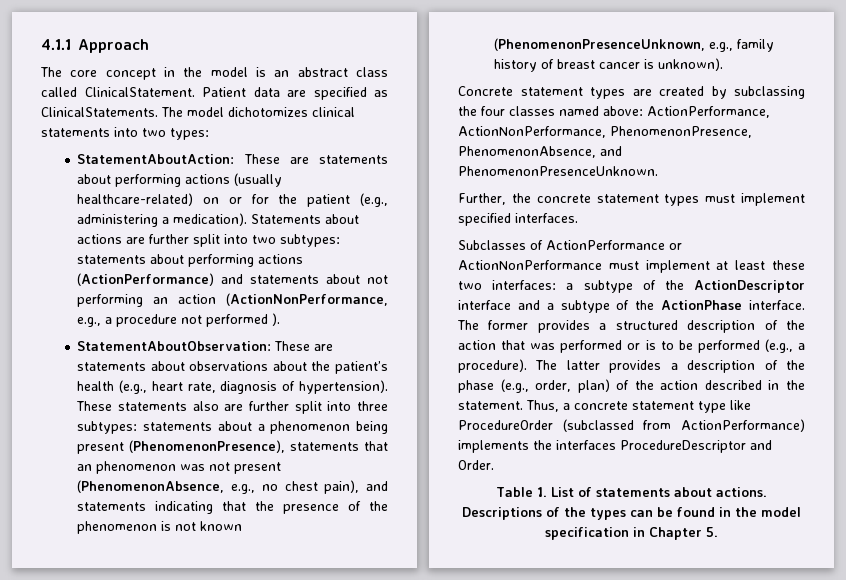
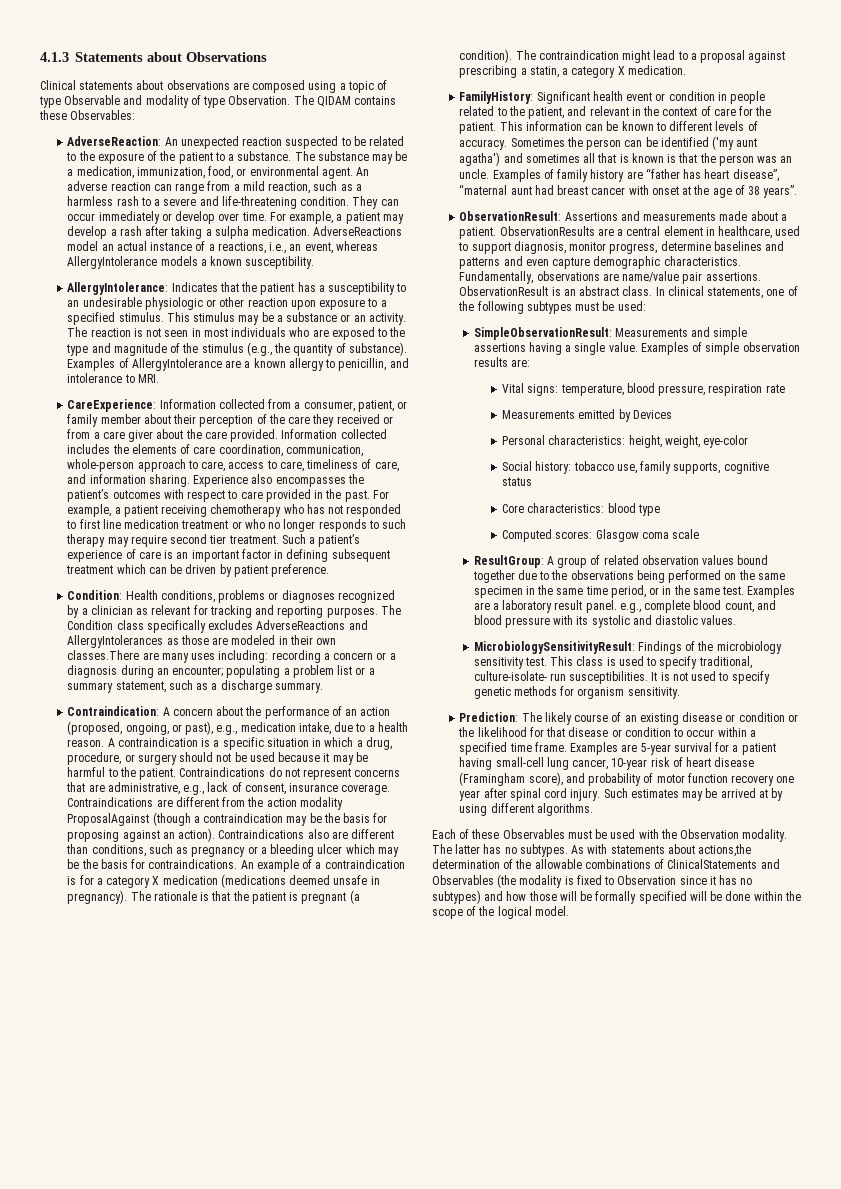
- 4.1.1 Approach
- The core concept in the model is an abstract class called ClinicalStatement. Patient data are specified as ClinicalStatements. The model dichotomizes clinical statements into two types:
- StatementAboutAction: These are statements about performing actions (usually healthcare-related) on or for the patient (e.g., administering a medication). Statements about actions are further split into two subtypes: statements about performing actions (ActionPerformance) and statements about not performing an action (ActionNonPerformance, e.g., a procedure not performed ).
- StatementAboutObservation: These are statements about observations about the patient’s health (e.g., heart rate, diagnosis of hypertension). These statements also are further split into three subtypes: statements about a phenomenon being present (PhenomenonPresence), statements that an phenomenon was not present (PhenomenonAbsence, e.g., no chest pain), and statements indicating that the presence of the phenomenon is not known (PhenomenonPresenceUnknown, e.g., family history of breast cancer is unknown).
- Concrete statement types are created by subclassing the four classes named above: ActionPerformance, ActionNonPerformance, PhenomenonPresence, PhenomenonAbsence, and PhenomenonPresenceUnknown.
- Further, the concrete statement types must implement specified interfaces.
- Subclasses of ActionPerformance or ActionNonPerformance must implement at least these two interfaces: a subtype of the ActionDescriptor interface and a subtype of the ActionPhase interface. The former provides a structured description of the action that was performed or is to be performed (e.g., a procedure). The latter provides a description of the phase (e.g., order, plan) of the action described in the statement. Thus, a concrete statement type like ProcedureOrder (subclassed from ActionPerformance) implements the interfaces ProcedureDescriptor and Order.
- Table 1. List of statements about actions. Descriptions of the types can be found in the model specification in Chapter 5.
+ 4.1.3 Statements about Observations
+ Clinical statements about observations are composed using a topic of type Observable and modality of type Observation. The QIDAM contains these Observables:
+ AdverseReaction: An unexpected reaction suspected to be related to the exposure of the patient to a substance. The substance may be a medication, immunization, food, or environmental agent. An adverse reaction can range from a mild reaction, such as a harmless rash to a severe and life-threatening condition. They can occur immediately or develop over time. For example, a patient may develop a rash after taking a sulpha medication. AdverseReactions model an actual instance of a reactions, i.e., an event, whereas AllergyIntolerance models a known susceptibility.
+ AllergyIntolerance: Indicates that the patient has a susceptibility to an undesirable physiologic or other reaction upon exposure to a specified stimulus. This stimulus may be a substance or an activity. The reaction is not seen in most individuals who are exposed to the type and magnitude of the stimulus (e.g., the quantity of substance). Examples of AllergyIntolerance are a known allergy to penicillin, and intolerance to MRI.
+ CareExperience: Information collected from a consumer, patient, or family member about their perception of the care they received or from a care giver about the care provided. Information collected includes the elements of care coordination, communication, whole-person approach to care, access to care, timeliness of care, and information sharing. Experience also encompasses the patient’s outcomes with respect to care provided in the past. For example, a patient receiving chemotherapy who has not responded to first line medication treatment or who no longer responds to such therapy may require second tier treatment. Such a patient’s experience of care is an important factor in defining subsequent treatment which can be driven by patient preference.
+ Condition: Health conditions, problems or diagnoses recognized by a clinician as relevant for tracking and reporting purposes. The Condition class specifically excludes AdverseReactions and AllergyIntolerances as those are modeled in their own classes.There are many uses including: recording a concern or a diagnosis during an encounter; populating a problem list or a summary statement, such as a discharge summary.
+ Contraindication: A concern about the performance of an action (proposed, ongoing, or past), e.g., medication intake, due to a health reason. A contraindication is a specific situation in which a drug, procedure, or surgery should not be used because it may be harmful to the patient. Contraindications do not represent concerns that are administrative, e.g., lack of consent, insurance coverage. Contraindications are different from the action modality ProposalAgainst (though a contraindication may be the basis for proposing against an action). Contraindications also are different than conditions, such as pregnancy or a bleeding ulcer which may be the basis for contraindications. An example of a contraindication is for a category X medication (medications deemed unsafe in pregnancy). The rationale is that the patient is pregnant (a condition). The contraindication might lead to a proposal against prescribing a statin, a category X medication.
+ FamilyHistory: Significant health event or condition in people related to the patient, and relevant in the context of care for the patient. This information can be known to different levels of accuracy. Sometimes the person can be identified ('my aunt agatha') and sometimes all that is known is that the person was an uncle. Examples of family history are “father has heart disease”, “maternal aunt had breast cancer with onset at the age of 38 years”.
+ ObservationResult: Assertions and measurements made about a patient. ObservationResults are a central element in healthcare, used to support diagnosis, monitor progress, determine baselines and patterns and even capture demographic characteristics. Fundamentally, observations are name/value pair assertions. ObservationResult is an abstract class. In clinical statements, one of the following subtypes must be used:
+ SimpleObservationResult: Measurements and simple assertions having a single value. Examples of simple observation results are:
+ Vital signs: temperature, blood pressure, respiration rate
+ Measurements emitted by Devices
+ Personal characteristics: height, weight, eye-color
+ Social history: tobacco use, family supports, cognitive status
+ Core characteristics: blood type
+ Computed scores: Glasgow coma scale
+ ResultGroup: A group of related observation values bound together due to the observations being performed on the same specimen in the same time period, or in the same test. Examples are a laboratory result panel. e.g., complete blood count, and blood pressure with its systolic and diastolic values.
+ MicrobiologySensitivityResult: Findings of the microbiology sensitivity test. This class is used to specify traditional, culture-isolate- run susceptibilities. It is not used to specify genetic methods for organism sensitivity.
+ Prediction: The likely course of an existing disease or condition or the likelihood for that disease or condition to occur within a specified time frame. Examples are 5-year survival for a patient having small-cell lung cancer, 10-year risk of heart disease (Framingham score), and probability of motor function recovery one year after spinal cord injury. Such estimates may be arrived at by using different algorithms.
+ Each of these Observables must be used with the Observation modality. The latter has no subtypes. As with statements about actions,the determination of the allowable combinations of ClinicalStatements and Observables (the modality is fixed to Observation since it has no subtypes) and how those will be formally specified will be done within the scope of the logical model.

